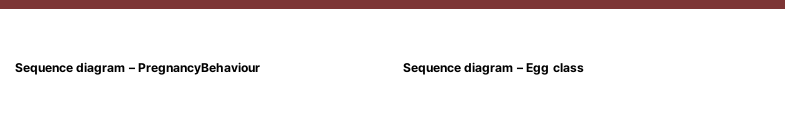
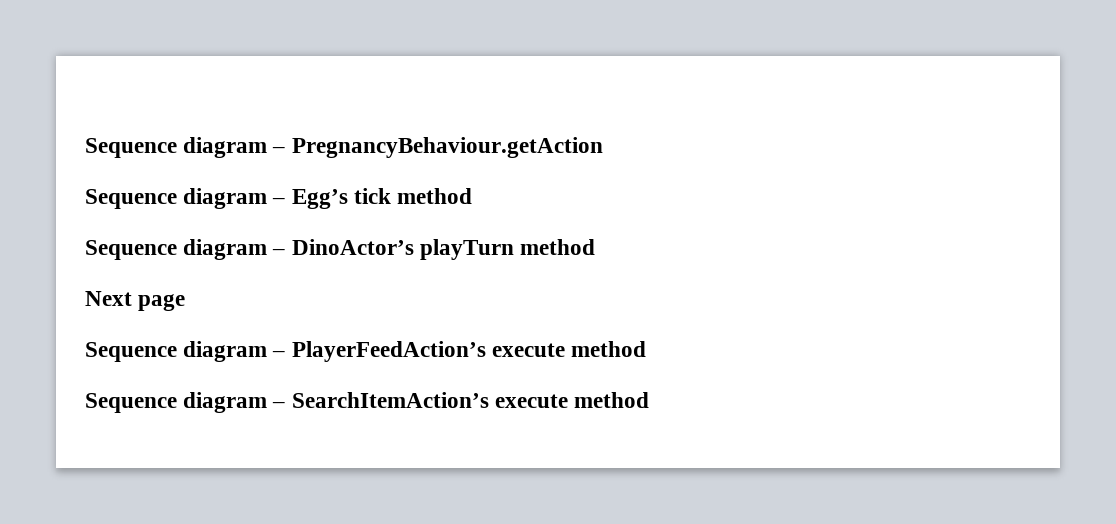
- Sequence diagram – PregnancyBehaviour
- Sequence diagram – Egg class
+ Sequence diagram – PregnancyBehaviour.getAction
+ Sequence diagram – Egg’s tick method
+ Sequence diagram – DinoActor’s playTurn method
+ Next page
+ Sequence diagram – PlayerFeedAction’s execute method
+ Sequence diagram – SearchItemAction’s execute method

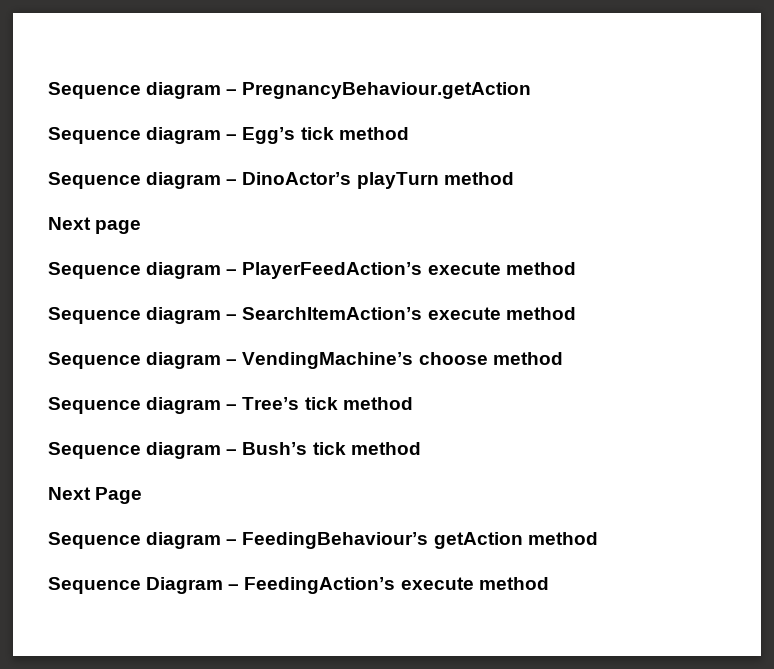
+ Sequence diagram – VendingMachine’s choose method
+ Sequence diagram – Tree’s tick method
+ Sequence diagram – Bush’s tick method
+ Next Page
+ Sequence diagram – FeedingBehaviour’s getAction method
+ Sequence Diagram – FeedingAction’s execute method

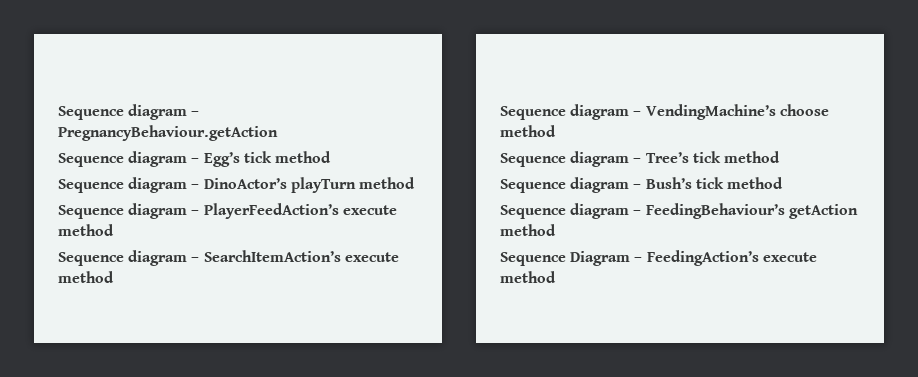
- Next page
- Next Page

